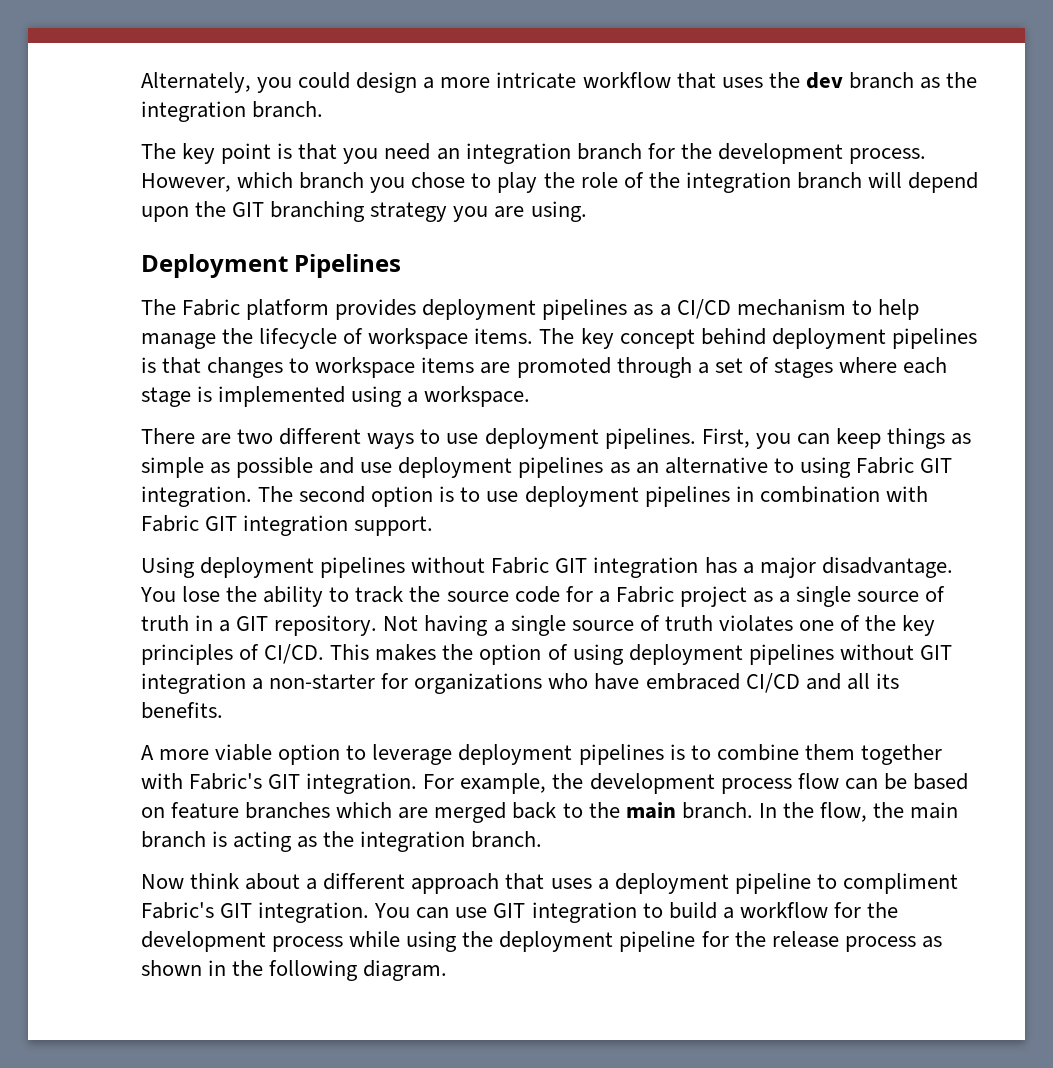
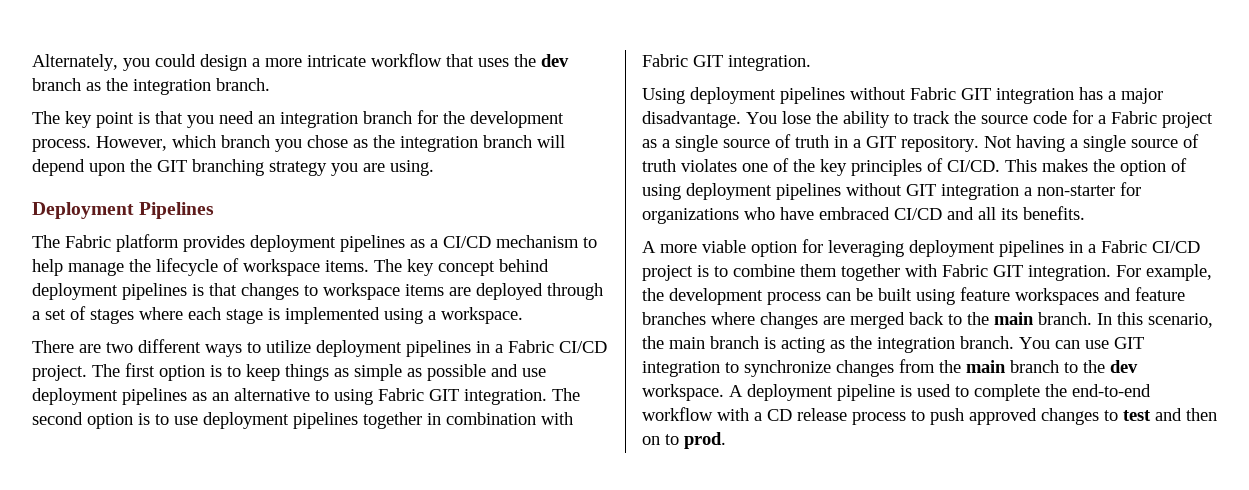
- However, which branch you chose to play the role of the integration branch will depend upon the GIT branching strategy you are using.
+ However, which branch you chose as the integration branch will depend upon the GIT branching strategy you are using.
- The key concept behind deployment pipelines is that changes to workspace items are promoted through a set of stages where each stage is implemented using a workspace.
+ The key concept behind deployment pipelines is that changes to workspace items are deployed through a set of stages where each stage is implemented using a workspace.
- There are two different ways to use deployment pipelines. First, you can keep things as simple as possible and use deployment pipelines as an alternative to using Fabric GIT integration.
+ There are two different ways to utilize deployment pipelines in a Fabric CI/CD project. The first option is to keep things as simple as possible and use deployment pipelines as an alternative to using Fabric GIT integration.
- The second option is to use deployment pipelines in combination with Fabric GIT integration support.
+ The second option is to use deployment pipelines together in combination with Fabric GIT integration.
- A more viable option to leverage deployment pipelines is to combine them together with Fabric's GIT integration.
+ A more viable option for leveraging deployment pipelines in a Fabric CI/CD project is to combine them together with Fabric GIT integration.
- For example, the development process flow can be based on feature branches which are merged back to the main branch.
+ For example, the development process can be built using feature workspaces and feature branches where changes are merged back to the main branch.
- In the flow, the main branch is acting as the integration branch.
- Now think about a different approach that uses a deployment pipeline to compliment Fabric's GIT integration.
+ In this scenario, the main branch is acting as the integration branch.
- You can use GIT integration to build a workflow for the development process while using the deployment pipeline for the release process as shown in the following diagram.
+ You can use GIT integration to synchronize changes from the main branch to the dev workspace. A deployment pipeline is used to complete the end-to-end workflow with a CD release process to push approved changes to test and then on to prod.

